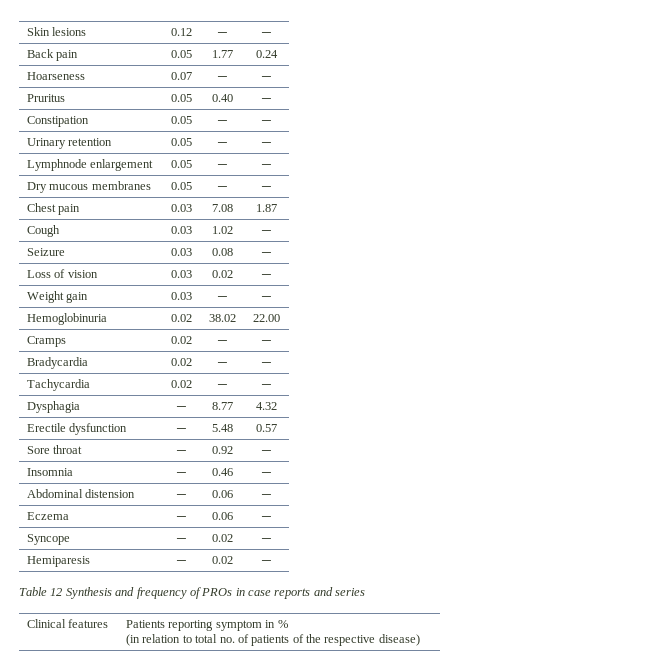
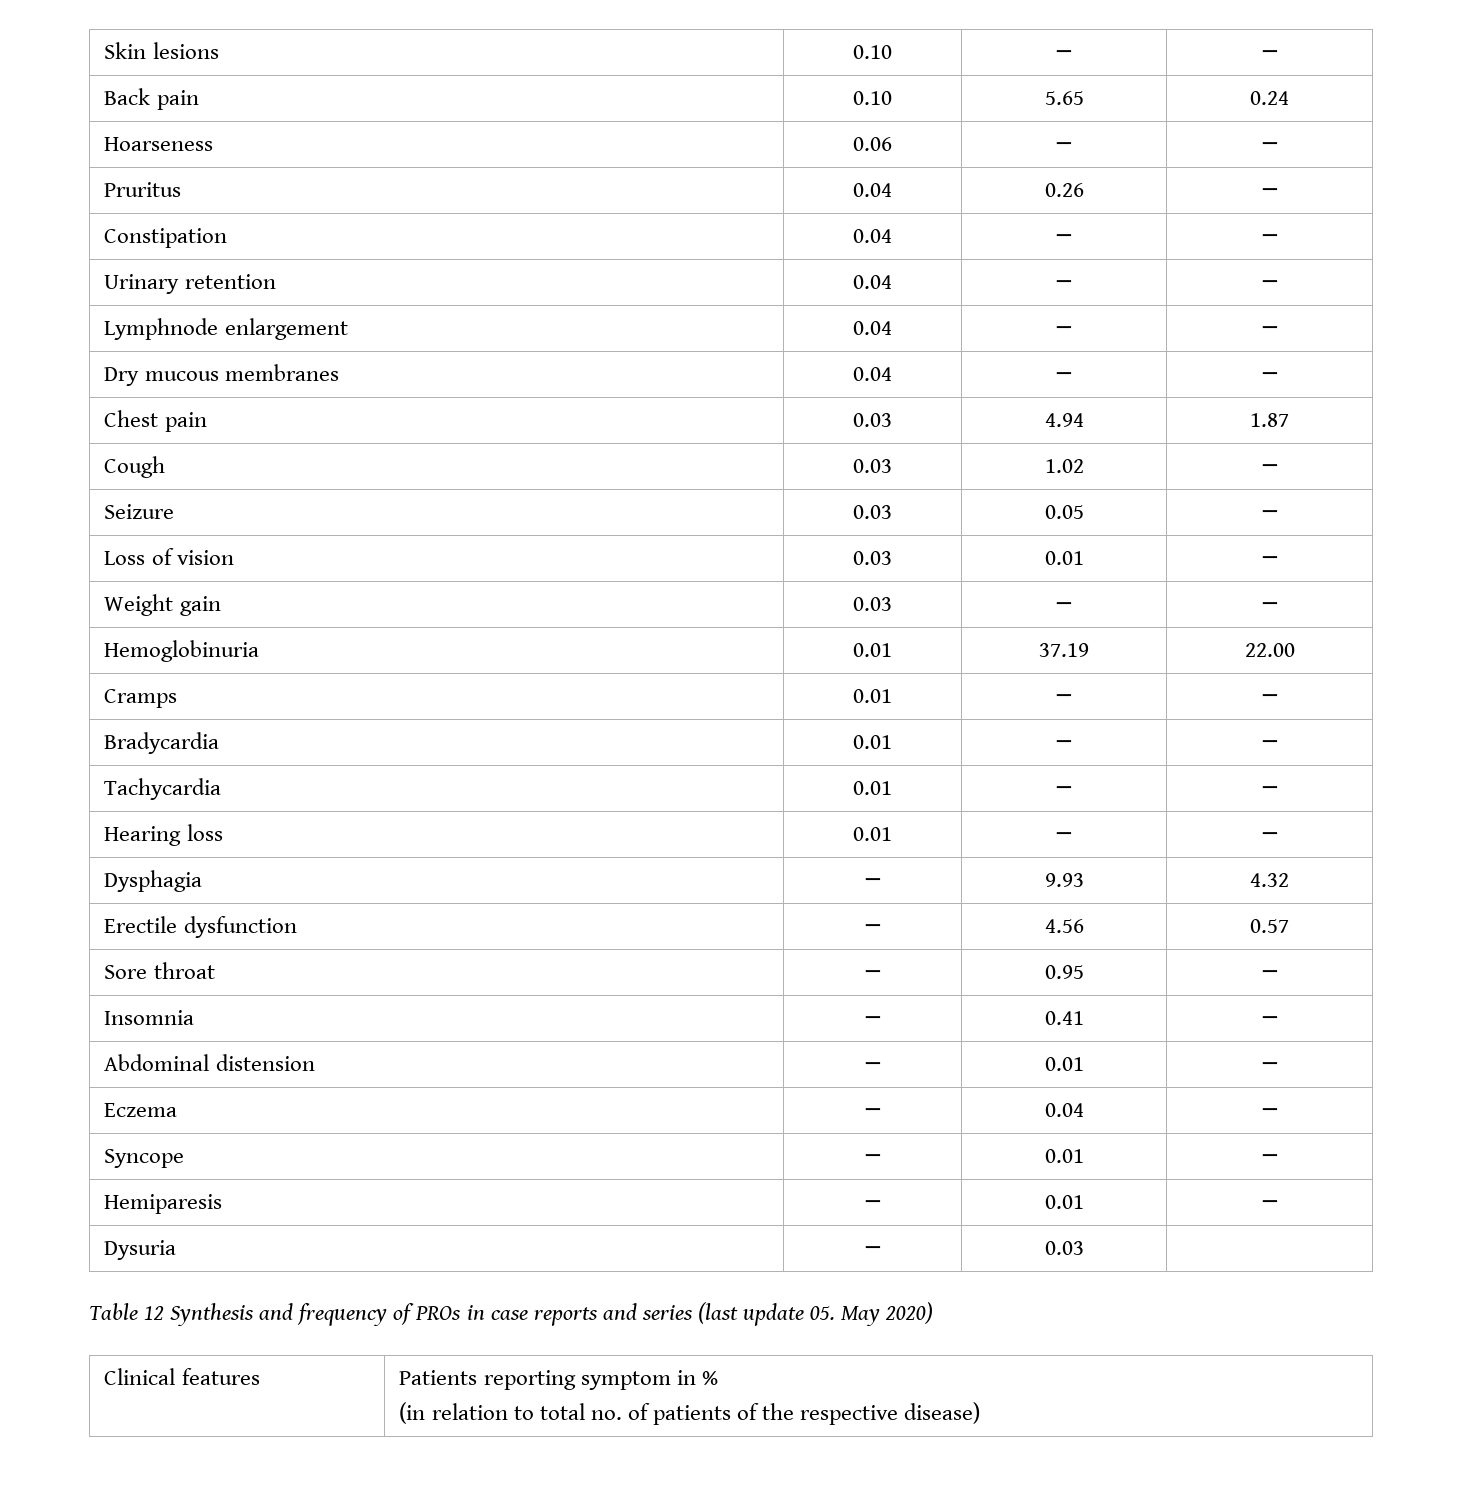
- Skin lesions | 0.12 | ─ | ─
+ Skin lesions | 0.10 | ─ | ─
- Back pain | 0.05 | 1.77 | 0.24
+ Back pain | 0.10 | 5.65 | 0.24
- Hoarseness | 0.07 | ─ | ─
+ Hoarseness | 0.06 | ─ | ─
- Pruritus | 0.05 | 0.40 | ─
+ Pruritus | 0.04 | 0.26 | ─
- Constipation | 0.05 | ─ | ─
+ Constipation | 0.04 | ─ | ─
- Urinary retention | 0.05 | ─ | ─
+ Urinary retention | 0.04 | ─ | ─
- Lymphnode enlargement | 0.05 | ─ | ─
+ Lymphnode enlargement | 0.04 | ─ | ─
- Dry mucous membranes | 0.05 | ─ | ─
+ Dry mucous membranes | 0.04 | ─ | ─
- Chest pain | 0.03 | 7.08 | 1.87
+ Chest pain | 0.03 | 4.94 | 1.87
- Seizure | 0.03 | 0.08 | ─
+ Seizure | 0.03 | 0.05 | ─
- Loss of vision | 0.03 | 0.02 | ─
+ Loss of vision | 0.03 | 0.01 | ─
- Hemoglobinuria | 0.02 | 38.02 | 22.00
+ Hemoglobinuria | 0.01 | 37.19 | 22.00
- Cramps | 0.02 | ─ | ─
+ Cramps | 0.01 | ─ | ─
- Bradycardia | 0.02 | ─ | ─
+ Bradycardia | 0.01 | ─ | ─
- Tachycardia | 0.02 | ─ | ─
+ Tachycardia | 0.01 | ─ | ─
+ Hearing loss | 0.01 | ─ | ─
- Dysphagia | ─ | 8.77 | 4.32
+ Dysphagia | ─ | 9.93 | 4.32
- Erectile dysfunction | ─ | 5.48 | 0.57
+ Erectile dysfunction | ─ | 4.56 | 0.57
- Sore throat | ─ | 0.92 | ─
+ Sore throat | ─ | 0.95 | ─
- Insomnia | ─ | 0.46 | ─
+ Insomnia | ─ | 0.41 | ─
- Abdominal distension | ─ | 0.06 | ─
+ Abdominal distension | ─ | 0.01 | ─
- Eczema | ─ | 0.06 | ─
+ Eczema | ─ | 0.04 | ─
- Syncope | ─ | 0.02 | ─
+ Syncope | ─ | 0.01 | ─
- Hemiparesis | ─ | 0.02 | ─
+ Hemiparesis | ─ | 0.01 | ─
+ Dysuria | ─ | 0.03 |
- Table 12 Synthesis and frequency of PROs in case reports and series
+ Table 12 Synthesis and frequency of PROs in case reports and series (last update 05. May 2020)

